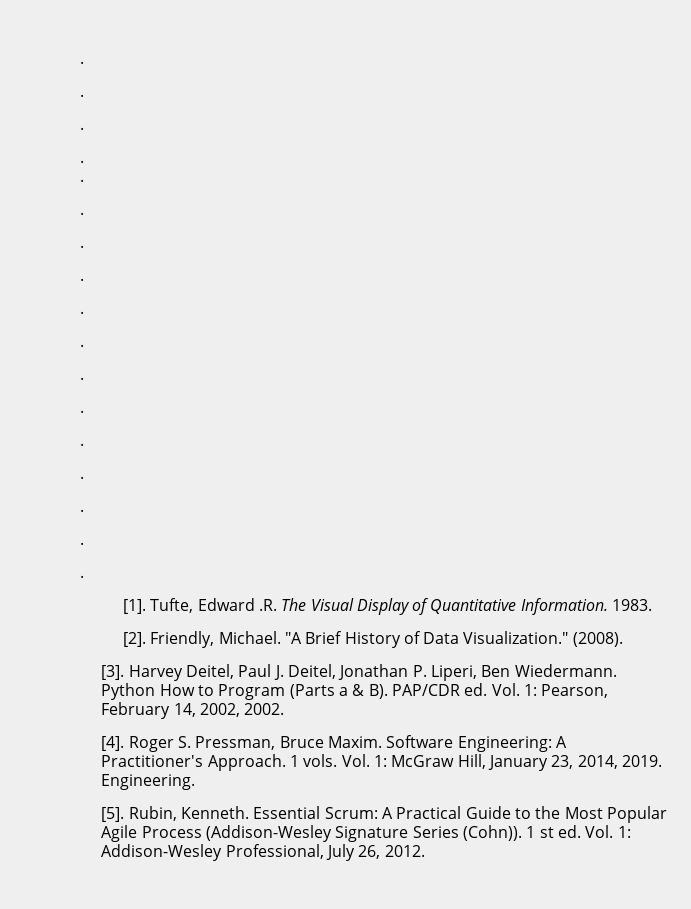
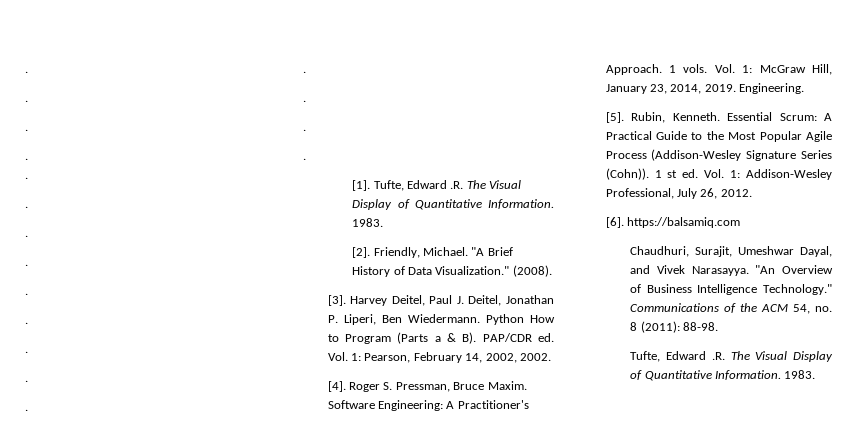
+ [6]. https://balsamiq.com
+ Chaudhuri, Surajit, Umeshwar Dayal, and Vivek Narasayya. "An Overview of Business Intelligence Technology." Communications of the ACM 54, no. 8 (2011): 88-98.
+ Tufte, Edward .R. The Visual Display of Quantitative Information. 1983.

